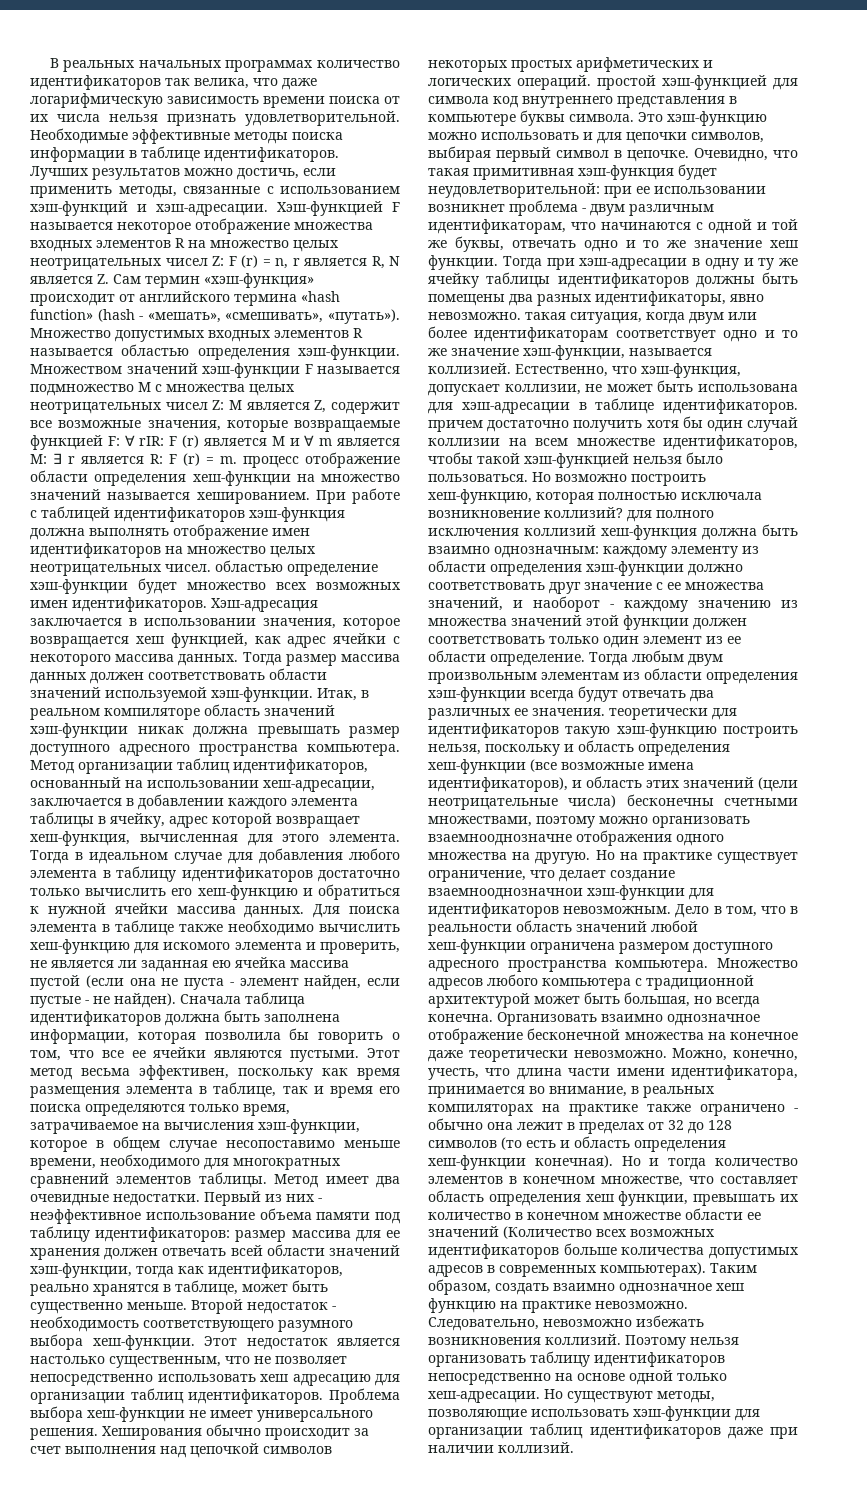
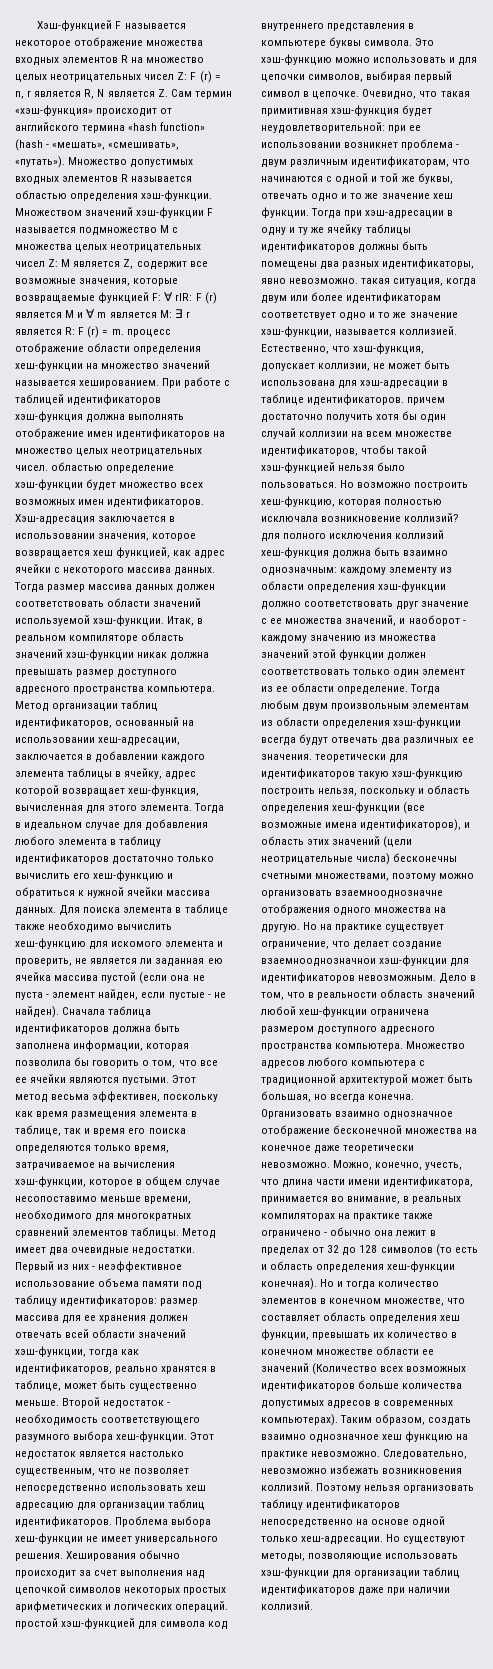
- В реальных начальных программах количество идентификаторов так велика, что даже логарифмическую зависимость времени поиска от их числа нельзя признать удовлетворительной. Необходимые эффективные методы поиска информации в таблице идентификаторов. Лучших результатов можно достичь, если применить методы, связанные с использованием хэш-функций и хэш-адресации.

